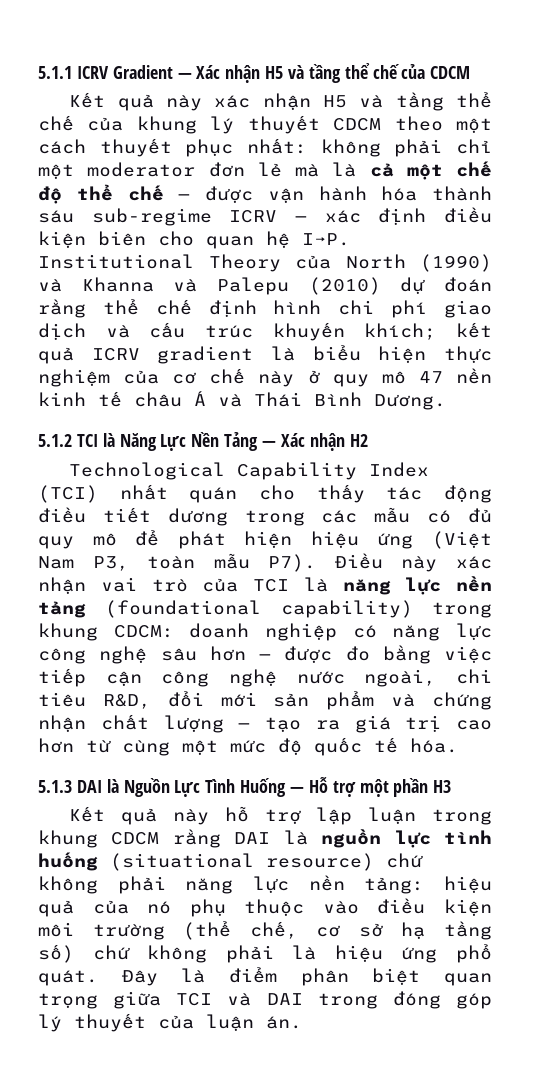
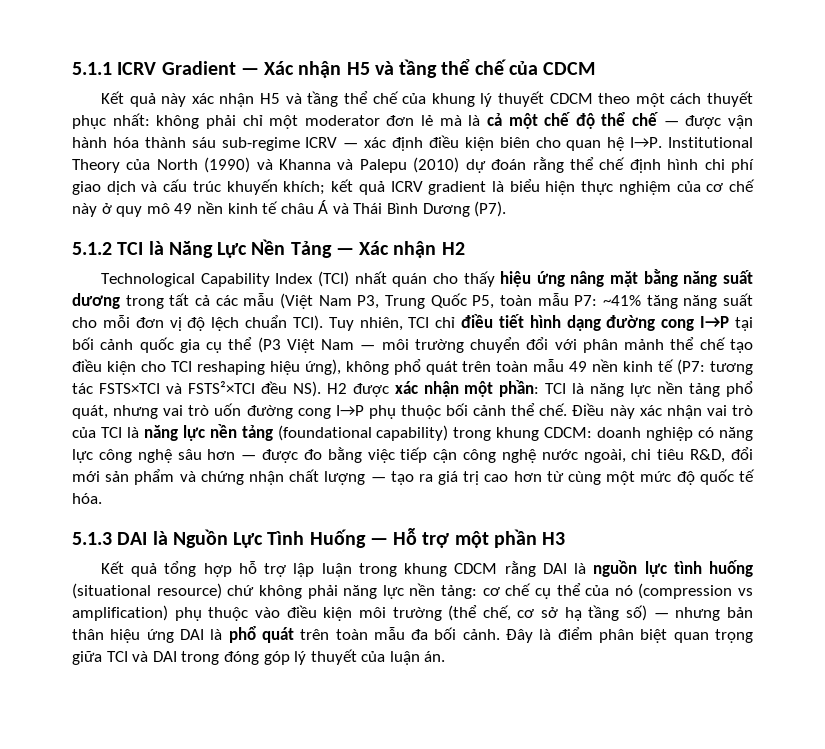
- kết quả ICRV gradient là biểu hiện thực nghiệm của cơ chế này ở quy mô 47 nền kinh tế châu Á và Thái Bình Dương.
+ kết quả ICRV gradient là biểu hiện thực nghiệm của cơ chế này ở quy mô 49 nền kinh tế châu Á và Thái Bình Dương (P7).
- Technological Capability Index (TCI) nhất quán cho thấy tác động điều tiết dương trong các mẫu có đủ quy mô để phát hiện hiệu ứng (Việt Nam P3, toàn mẫu P7). Điều này xác nhận vai trò của TCI là năng lực nền tảng (foundational capability) trong khung CDCM:
+ Technological Capability Index (TCI) nhất quán cho thấy hiệu ứng nâng mặt bằng năng suất dương trong tất cả các mẫu (Việt Nam P3, Trung Quốc P5, toàn mẫu P7: ~41% tăng năng suất cho mỗi đơn vị độ lệch chuẩn TCI). Tuy nhiên, TCI chỉ điều tiết hình dạng đường cong I→P tại bối cảnh quốc gia cụ thể (P3 Việt Nam — môi trường chuyển đổi với phân mảnh thể chế tạo điều kiện cho TCI reshaping hiệu ứng), không phổ quát trên toàn mẫu 49 nền kinh tế (P7: tương tác FSTS×TCI và FSTS²×TCI đều NS). H2 được xác nhận một phần: TCI là năng lực nền tảng phổ quát, nhưng vai trò uốn đường cong I→P phụ thuộc bối cảnh thể chế. Điều này xác nhận vai trò của TCI là năng lực nền tảng (foundational capability) trong khung CDCM:
- Kết quả này hỗ trợ lập luận trong khung CDCM rằng DAI là nguồn lực tình huống (situational resource) chứ không phải năng lực nền tảng: hiệu quả của nó phụ thuộc vào điều kiện môi trường (thể chế, cơ sở hạ tầng số) chứ không phải là hiệu ứng phổ quát.
+ Kết quả tổng hợp hỗ trợ lập luận trong khung CDCM rằng DAI là nguồn lực tình huống (situational resource) chứ không phải năng lực nền tảng: cơ chế cụ thể của nó (compression vs amplification) phụ thuộc vào điều kiện môi trường (thể chế, cơ sở hạ tầng số) — nhưng bản thân hiệu ứng DAI là phổ quát trên toàn mẫu đa bối cảnh.

